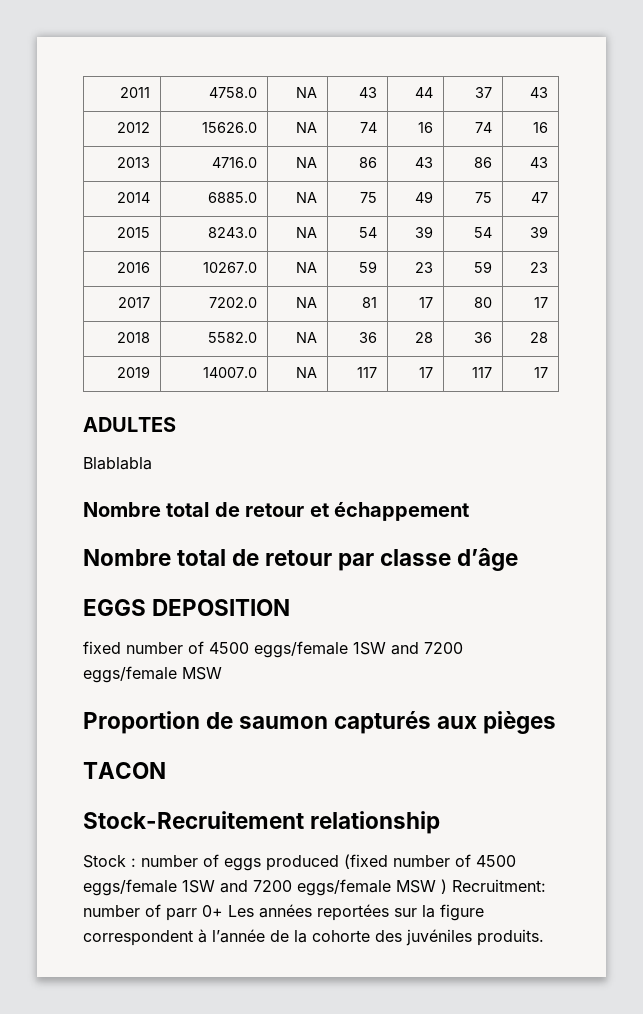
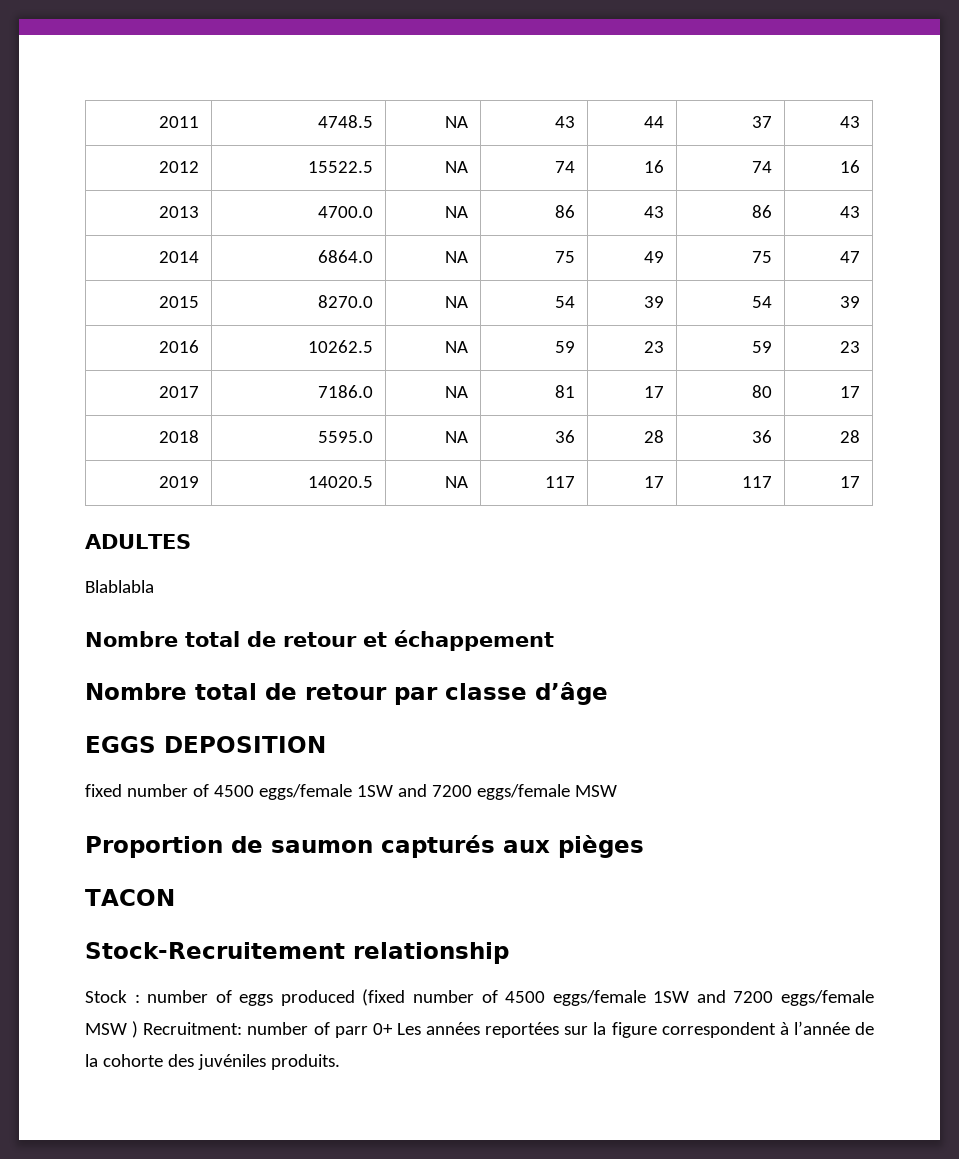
- 2011 | 4758.0 | NA | 43 | 44 | 37 | 43
+ 2011 | 4748.5 | NA | 43 | 44 | 37 | 43
- 2012 | 15626.0 | NA | 74 | 16 | 74 | 16
+ 2012 | 15522.5 | NA | 74 | 16 | 74 | 16
- 2013 | 4716.0 | NA | 86 | 43 | 86 | 43
+ 2013 | 4700.0 | NA | 86 | 43 | 86 | 43
- 2014 | 6885.0 | NA | 75 | 49 | 75 | 47
+ 2014 | 6864.0 | NA | 75 | 49 | 75 | 47
- 2015 | 8243.0 | NA | 54 | 39 | 54 | 39
+ 2015 | 8270.0 | NA | 54 | 39 | 54 | 39
- 2016 | 10267.0 | NA | 59 | 23 | 59 | 23
+ 2016 | 10262.5 | NA | 59 | 23 | 59 | 23
- 2017 | 7202.0 | NA | 81 | 17 | 80 | 17
+ 2017 | 7186.0 | NA | 81 | 17 | 80 | 17
- 2018 | 5582.0 | NA | 36 | 28 | 36 | 28
+ 2018 | 5595.0 | NA | 36 | 28 | 36 | 28
- 2019 | 14007.0 | NA | 117 | 17 | 117 | 17
+ 2019 | 14020.5 | NA | 117 | 17 | 117 | 17

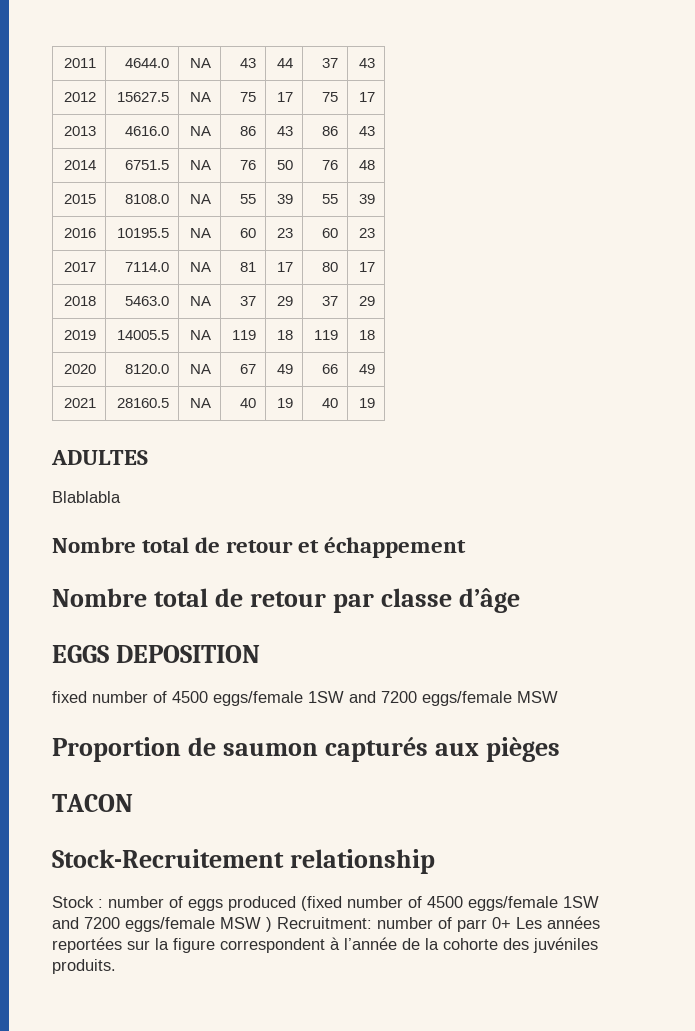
- 2011 | 4748.5 | NA | 43 | 44 | 37 | 43
+ 2011 | 4644.0 | NA | 43 | 44 | 37 | 43
- 2012 | 15522.5 | NA | 74 | 16 | 74 | 16
+ 2012 | 15627.5 | NA | 75 | 17 | 75 | 17
- 2013 | 4700.0 | NA | 86 | 43 | 86 | 43
+ 2013 | 4616.0 | NA | 86 | 43 | 86 | 43
- 2014 | 6864.0 | NA | 75 | 49 | 75 | 47
+ 2014 | 6751.5 | NA | 76 | 50 | 76 | 48
- 2015 | 8270.0 | NA | 54 | 39 | 54 | 39
+ 2015 | 8108.0 | NA | 55 | 39 | 55 | 39
- 2016 | 10262.5 | NA | 59 | 23 | 59 | 23
+ 2016 | 10195.5 | NA | 60 | 23 | 60 | 23
- 2017 | 7186.0 | NA | 81 | 17 | 80 | 17
+ 2017 | 7114.0 | NA | 81 | 17 | 80 | 17
- 2018 | 5595.0 | NA | 36 | 28 | 36 | 28
+ 2018 | 5463.0 | NA | 37 | 29 | 37 | 29
- 2019 | 14020.5 | NA | 117 | 17 | 117 | 17
+ 2019 | 14005.5 | NA | 119 | 18 | 119 | 18
+ 2020 | 8120.0 | NA | 67 | 49 | 66 | 49
+ 2021 | 28160.5 | NA | 40 | 19 | 40 | 19

